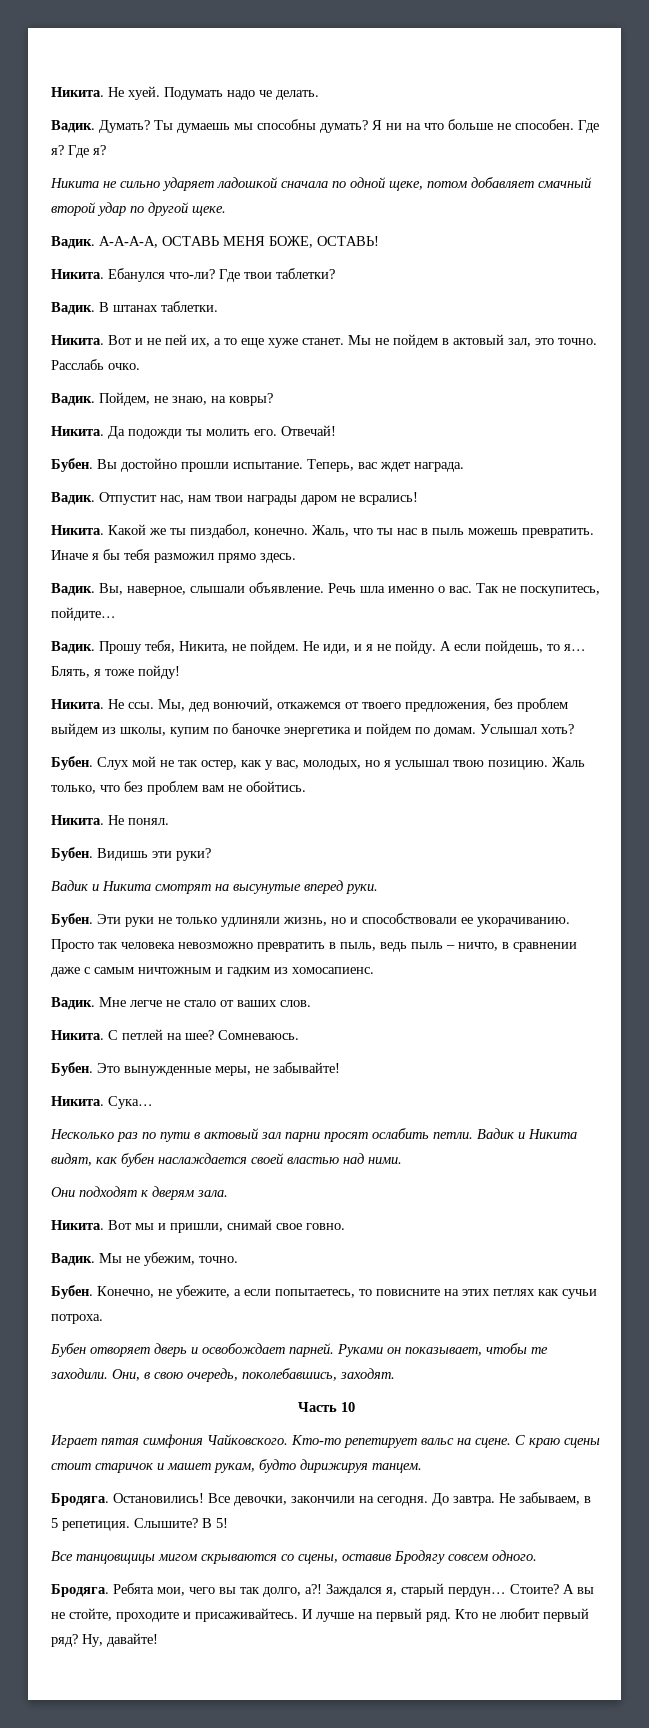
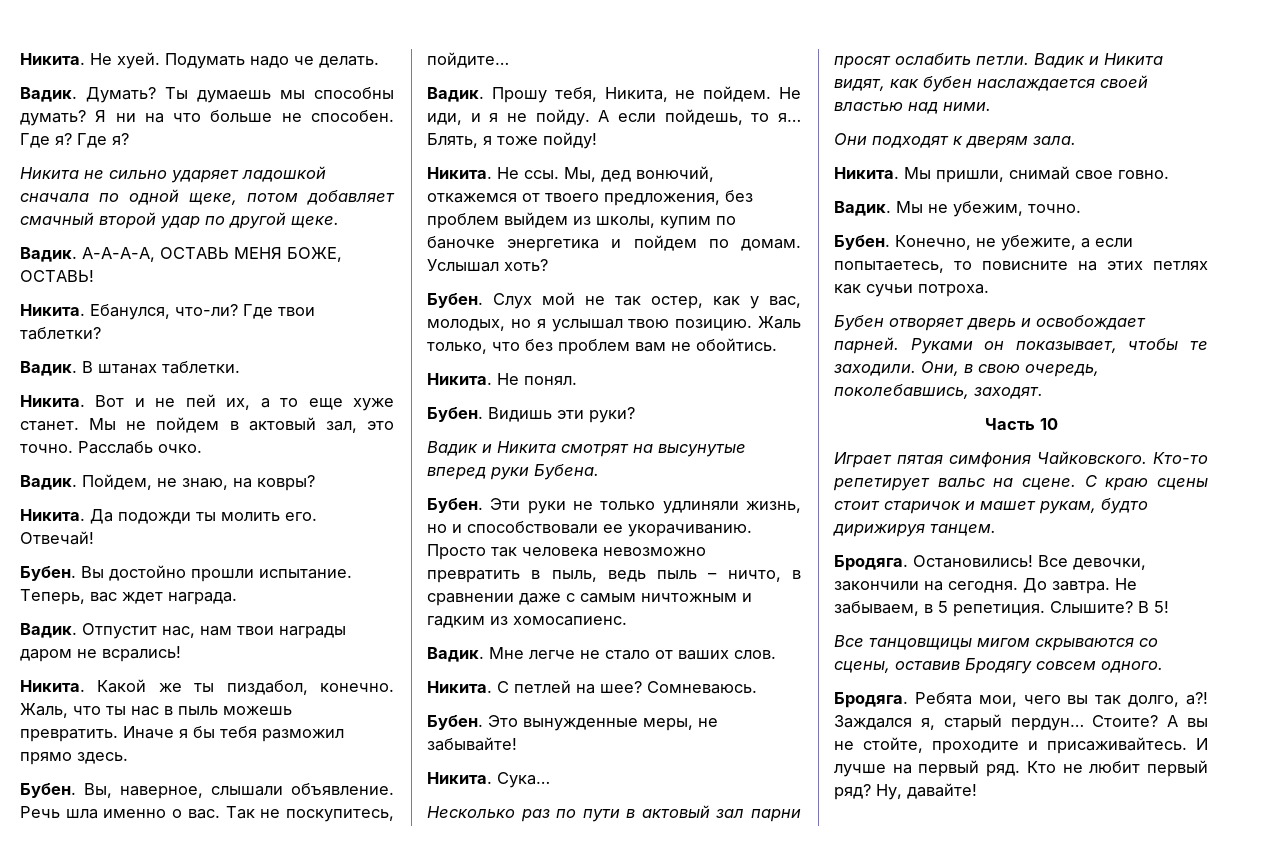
- Ебанулся что-ли?
+ Ебанулся, что-ли?
  Иначе я бы тебя разможил прямо здесь.
- Вадик.
+ Бубен.
- Вадик и Никита смотрят на высунутые вперед руки.
+ Вадик и Никита смотрят на высунутые вперед руки Бубена.
- Вот мы и пришли, снимай свое говно.
+ Мы пришли, снимай свое говно.

